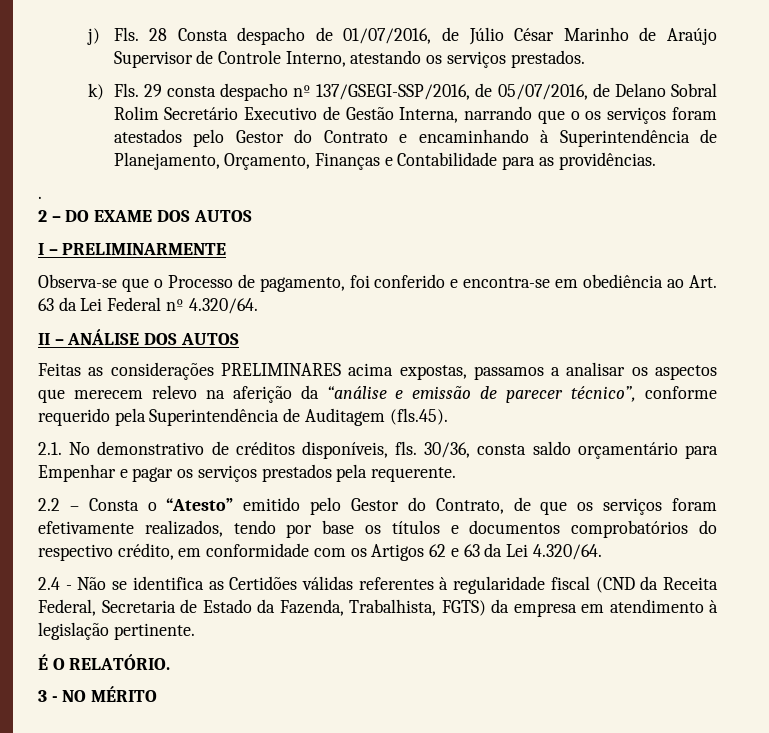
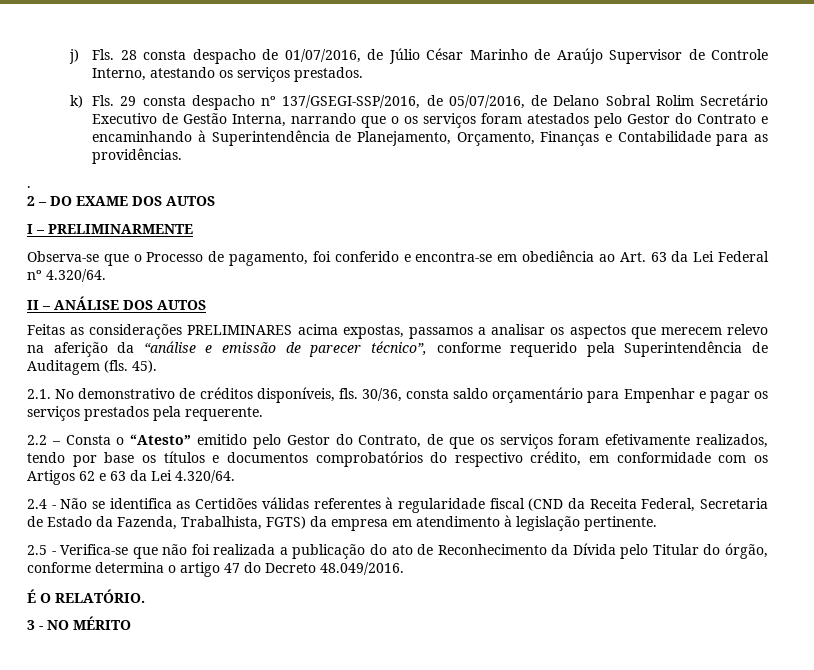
- j) Fls. 28 Consta despacho de 01/07/2016, de Júlio César Marinho de Araújo Supervisor de Controle Interno, atestando os serviços prestados.
+ j) Fls. 28 consta despacho de 01/07/2016, de Júlio César Marinho de Araújo Supervisor de Controle Interno, atestando os serviços prestados.
- Feitas as considerações PRELIMINARES acima expostas, passamos a analisar os aspectos que merecem relevo na aferição da “análise e emissão de parecer técnico”, conforme requerido pela Superintendência de Auditagem (fls.45).
+ Feitas as considerações PRELIMINARES acima expostas, passamos a analisar os aspectos que merecem relevo na aferição da “análise e emissão de parecer técnico”, conforme requerido pela Superintendência de Auditagem (fls. 45).
+ 2.5 - Verifica-se que não foi realizada a publicação do ato de Reconhecimento da Dívida pelo Titular do órgão, conforme determina o artigo 47 do Decreto 48.049/2016.

